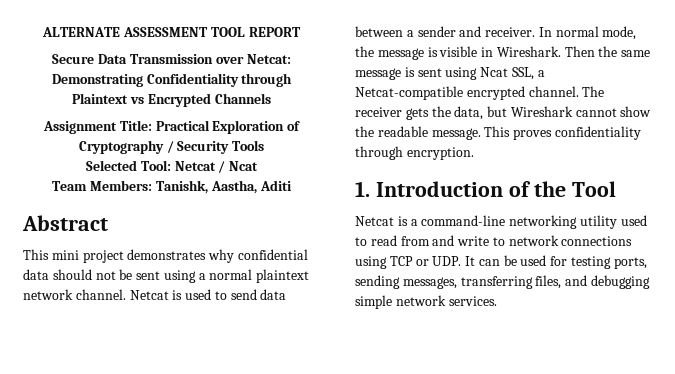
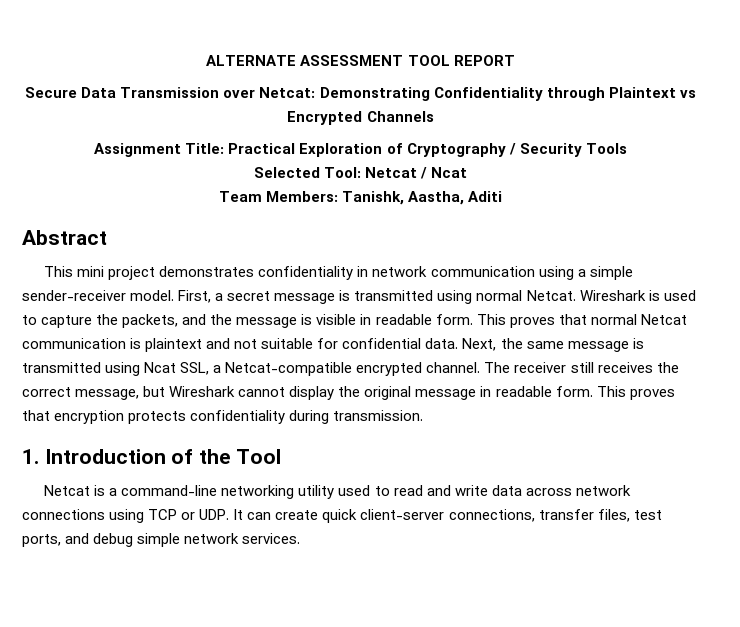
- This mini project demonstrates why confidential data should not be sent using a normal plaintext network channel. Netcat is used to send data between a sender and receiver. In normal mode, the message is visible in Wireshark. Then the same message is sent using Ncat SSL, a Netcat-compatible encrypted channel.
+ This mini project demonstrates confidentiality in network communication using a simple sender-receiver model. First, a secret message is transmitted using normal Netcat. Wireshark is used to capture the packets, and the message is visible in readable form. This proves that normal Netcat communication is plaintext and not suitable for confidential data. Next, the same message is transmitted using Ncat SSL, a Netcat-compatible encrypted channel.
- The receiver gets the data, but Wireshark cannot show the readable message. This proves confidentiality through encryption.
+ The receiver still receives the correct message, but Wireshark cannot display the original message in readable form. This proves that encryption protects confidentiality during transmission.
- Netcat is a command-line networking utility used to read from and write to network connections using TCP or UDP. It can be used for testing ports, sending messages, transferring files, and debugging simple network services.
+ Netcat is a command-line networking utility used to read and write data across network connections using TCP or UDP. It can create quick client-server connections, transfer files, test ports, and debug simple network services.

